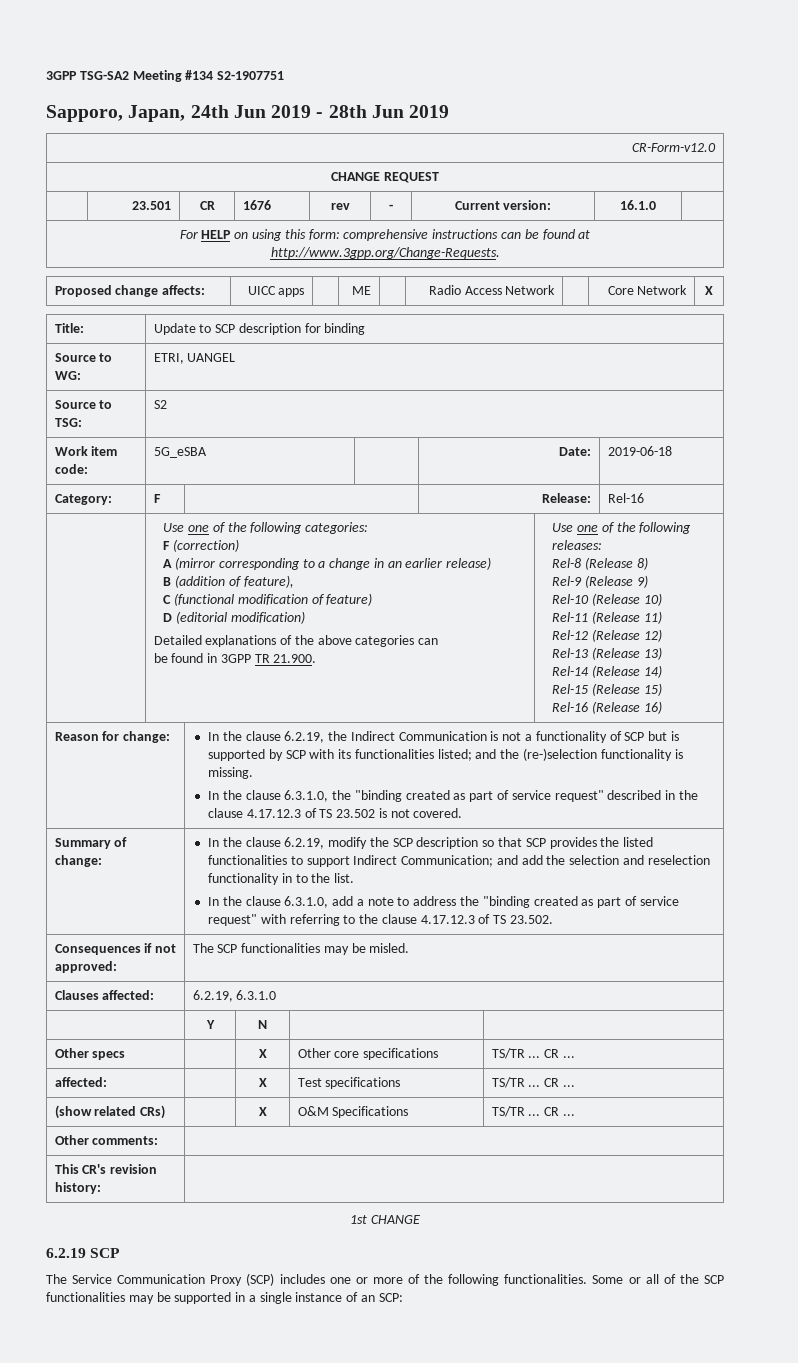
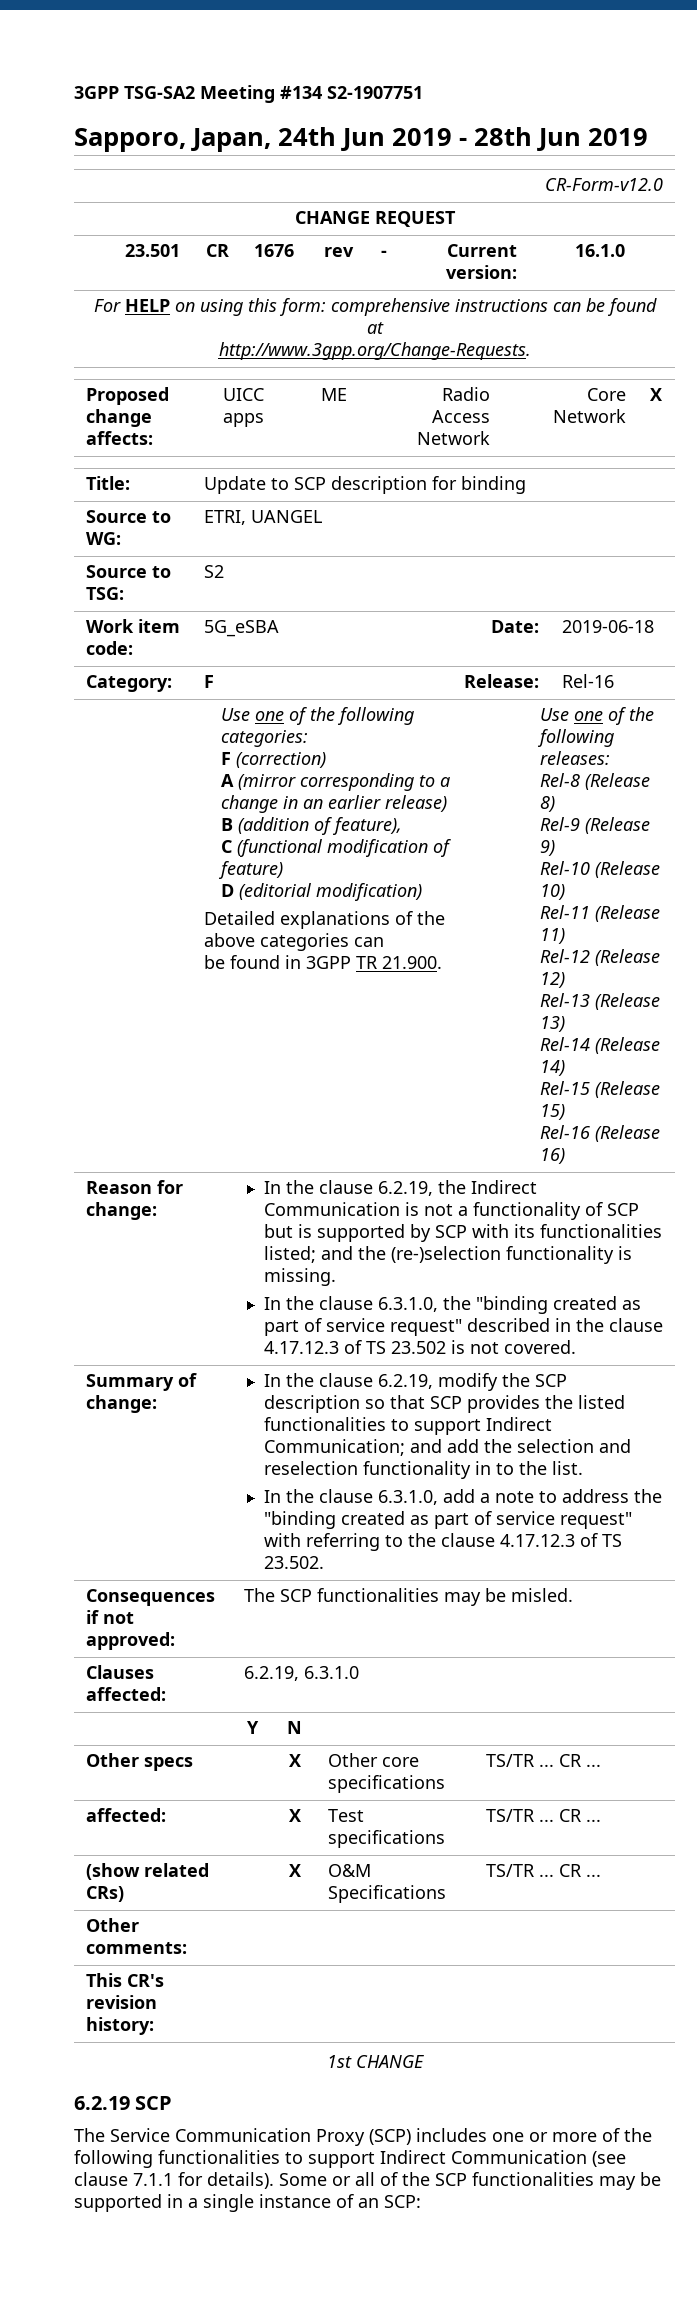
- The Service Communication Proxy (SCP) includes one or more of the following functionalities.
+ The Service Communication Proxy (SCP) includes one or more of the following functionalities to support Indirect Communication (see clause 7.1.1 for details).

